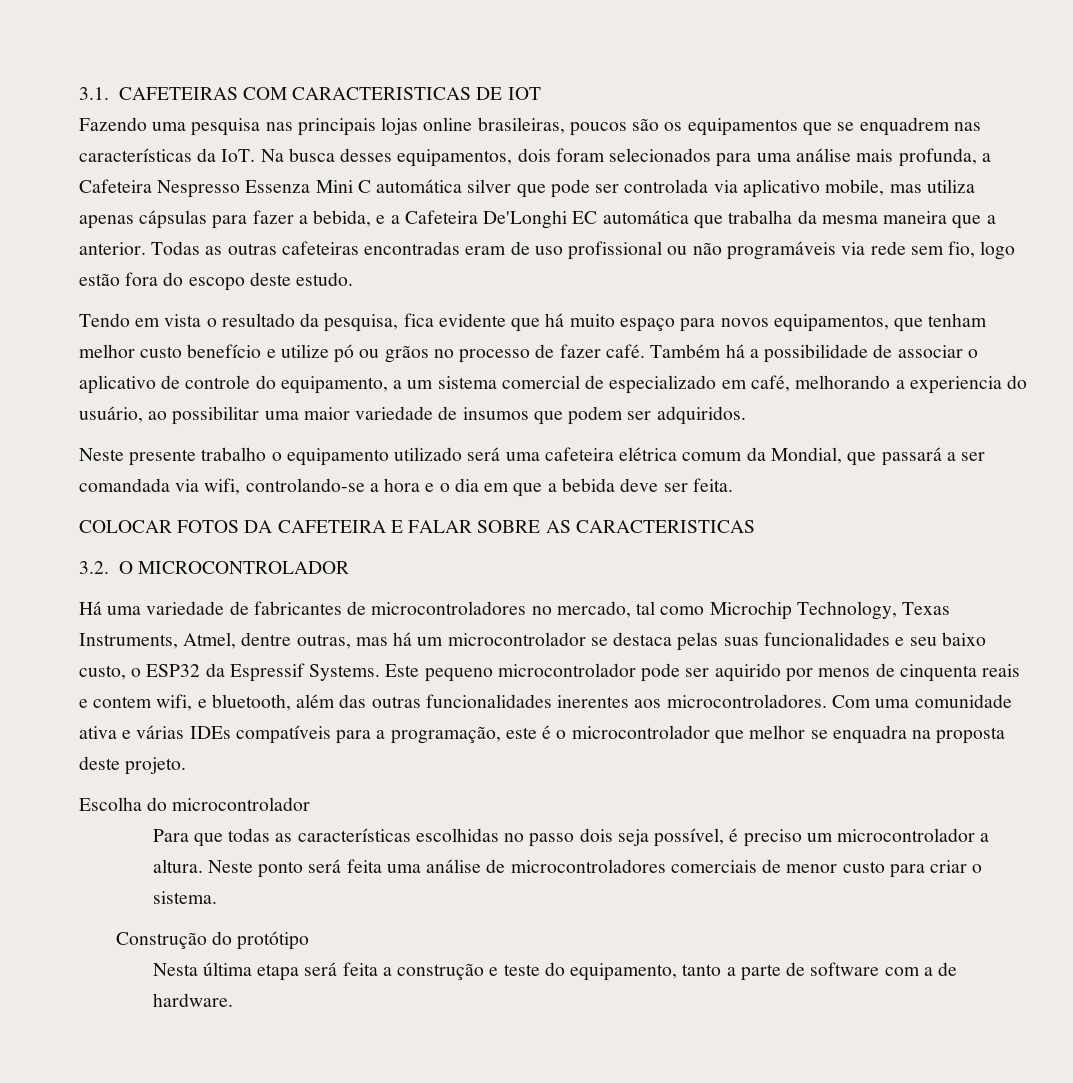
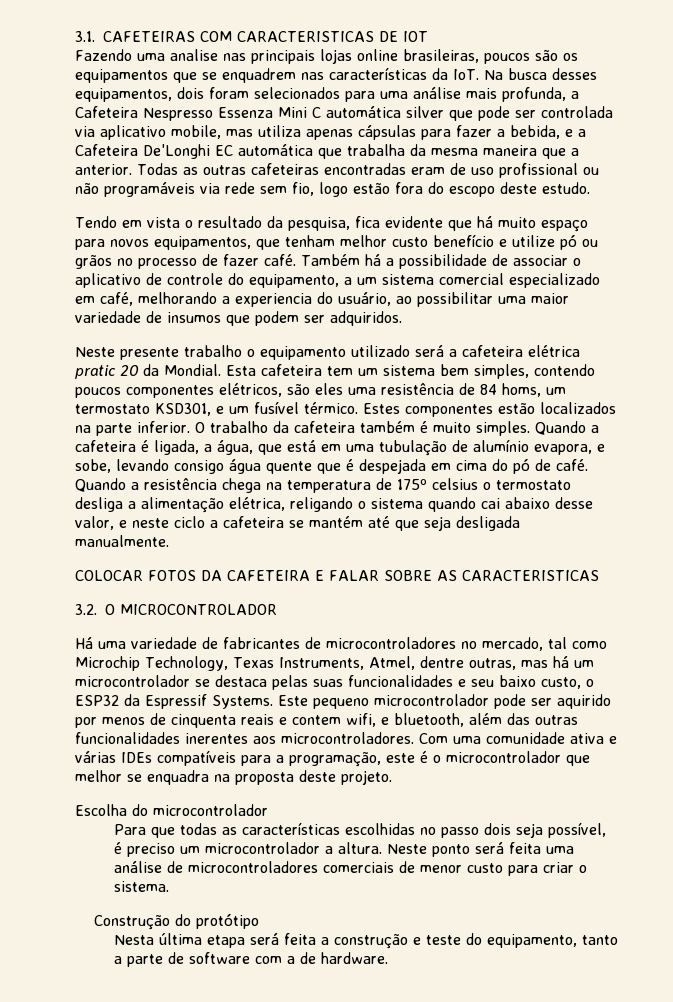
- Fazendo uma pesquisa nas principais lojas online brasileiras, poucos são os equipamentos que se enquadrem nas características da IoT. Na busca desses equipamentos, dois foram selecionados para uma análise mais profunda, a Cafeteira Nespresso Essenza Mini C automática silver que pode ser controlada via aplicativo mobile, mas utiliza apenas cápsulas para fazer a bebida, e a Cafeteira De'Longhi EC automática que trabalha da mesma maneira que a anterior.
+ Fazendo uma analise nas principais lojas online brasileiras, poucos são os equipamentos que se enquadrem nas características da IoT. Na busca desses equipamentos, dois foram selecionados para uma análise mais profunda, a Cafeteira Nespresso Essenza Mini C automática silver que pode ser controlada via aplicativo mobile, mas utiliza apenas cápsulas para fazer a bebida, e a Cafeteira De'Longhi EC automática que trabalha da mesma maneira que a anterior.
- Também há a possibilidade de associar o aplicativo de controle do equipamento, a um sistema comercial de especializado em café, melhorando a experiencia do usuário, ao possibilitar uma maior variedade de insumos que podem ser adquiridos.
+ Também há a possibilidade de associar o aplicativo de controle do equipamento, a um sistema comercial especializado em café, melhorando a experiencia do usuário, ao possibilitar uma maior variedade de insumos que podem ser adquiridos.
- Neste presente trabalho o equipamento utilizado será uma cafeteira elétrica comum da Mondial, que passará a ser comandada via wifi, controlando-se a hora e o dia em que a bebida deve ser feita.
+ Neste presente trabalho o equipamento utilizado será a cafeteira elétrica pratic 20 da Mondial. Esta cafeteira tem um sistema bem simples, contendo poucos componentes elétricos, são eles uma resistência de 84 homs, um termostato KSD301, e um fusível térmico. Estes componentes estão localizados na parte inferior. O trabalho da cafeteira também é muito simples. Quando a cafeteira é ligada, a água, que está em uma tubulação de alumínio evapora, e sobe, levando consigo água quente que é despejada em cima do pó de café. Quando a resistência chega na temperatura de 175º celsius o termostato desliga a alimentação elétrica, religando o sistema quando cai abaixo desse valor, e neste ciclo a cafeteira se mantém até que seja desligada manualmente.

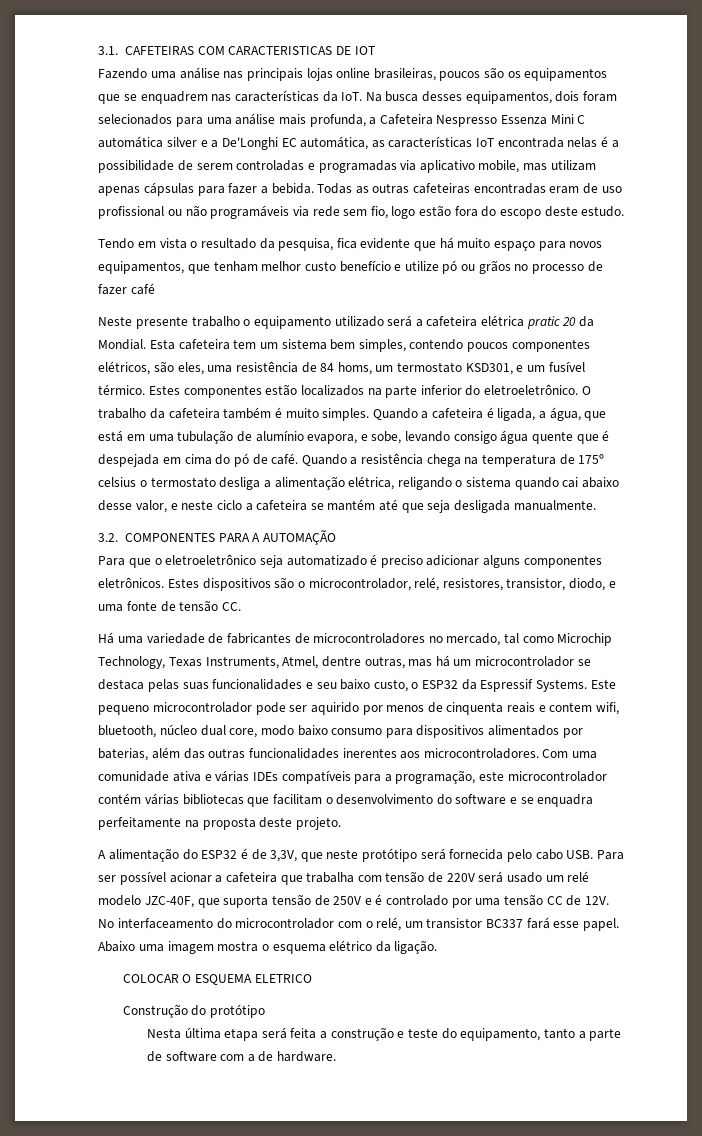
- Fazendo uma analise nas principais lojas online brasileiras, poucos são os equipamentos que se enquadrem nas características da IoT. Na busca desses equipamentos, dois foram selecionados para uma análise mais profunda, a Cafeteira Nespresso Essenza Mini C automática silver que pode ser controlada via aplicativo mobile, mas utiliza apenas cápsulas para fazer a bebida, e a Cafeteira De'Longhi EC automática que trabalha da mesma maneira que a anterior.
+ Fazendo uma análise nas principais lojas online brasileiras, poucos são os equipamentos que se enquadrem nas características da IoT. Na busca desses equipamentos, dois foram selecionados para uma análise mais profunda, a Cafeteira Nespresso Essenza Mini C automática silver e a De'Longhi EC automática, as características IoT encontrada nelas é a possibilidade de serem controladas e programadas via aplicativo mobile, mas utilizam apenas cápsulas para fazer a bebida.
- Tendo em vista o resultado da pesquisa, fica evidente que há muito espaço para novos equipamentos, que tenham melhor custo benefício e utilize pó ou grãos no processo de fazer café. Também há a possibilidade de associar o aplicativo de controle do equipamento, a um sistema comercial especializado em café, melhorando a experiencia do usuário, ao possibilitar uma maior variedade de insumos que podem ser adquiridos.
+ Tendo em vista o resultado da pesquisa, fica evidente que há muito espaço para novos equipamentos, que tenham melhor custo benefício e utilize pó ou grãos no processo de fazer café
- Esta cafeteira tem um sistema bem simples, contendo poucos componentes elétricos, são eles uma resistência de 84 homs, um termostato KSD301, e um fusível térmico.
+ Esta cafeteira tem um sistema bem simples, contendo poucos componentes elétricos, são eles, uma resistência de 84 homs, um termostato KSD301, e um fusível térmico.
- Estes componentes estão localizados na parte inferior.
+ Estes componentes estão localizados na parte inferior do eletroeletrônico.
- COLOCAR FOTOS DA CAFETEIRA E FALAR SOBRE AS CARACTERISTICAS
- 3.2. O MICROCONTROLADOR
+ 3.2. COMPONENTES PARA A AUTOMAÇÃO
+ Para que o eletroeletrônico seja automatizado é preciso adicionar alguns componentes eletrônicos. Estes dispositivos são o microcontrolador, relé, resistores, transistor, diodo, e uma fonte de tensão CC.
- Este pequeno microcontrolador pode ser aquirido por menos de cinquenta reais e contem wifi, e bluetooth, além das outras funcionalidades inerentes aos microcontroladores.
+ Este pequeno microcontrolador pode ser aquirido por menos de cinquenta reais e contem wifi, bluetooth, núcleo dual core, modo baixo consumo para dispositivos alimentados por baterias, além das outras funcionalidades inerentes aos microcontroladores.
- Com uma comunidade ativa e várias IDEs compatíveis para a programação, este é o microcontrolador que melhor se enquadra na proposta deste projeto.
+ Com uma comunidade ativa e várias IDEs compatíveis para a programação, este microcontrolador contém várias bibliotecas que facilitam o desenvolvimento do software e se enquadra perfeitamente na proposta deste projeto.
- Escolha do microcontrolador
- Para que todas as características escolhidas no passo dois seja possível, é preciso um microcontrolador a altura. Neste ponto será feita uma análise de microcontroladores comerciais de menor custo para criar o sistema.
+ A alimentação do ESP32 é de 3,3V, que neste protótipo será fornecida pelo cabo USB. Para ser possível acionar a cafeteira que trabalha com tensão de 220V será usado um relé modelo JZC-40F, que suporta tensão de 250V e é controlado por uma tensão CC de 12V. No interfaceamento do microcontrolador com o relé, um transistor BC337 fará esse papel. Abaixo uma imagem mostra o esquema elétrico da ligação.
+ COLOCAR O ESQUEMA ELETRICO

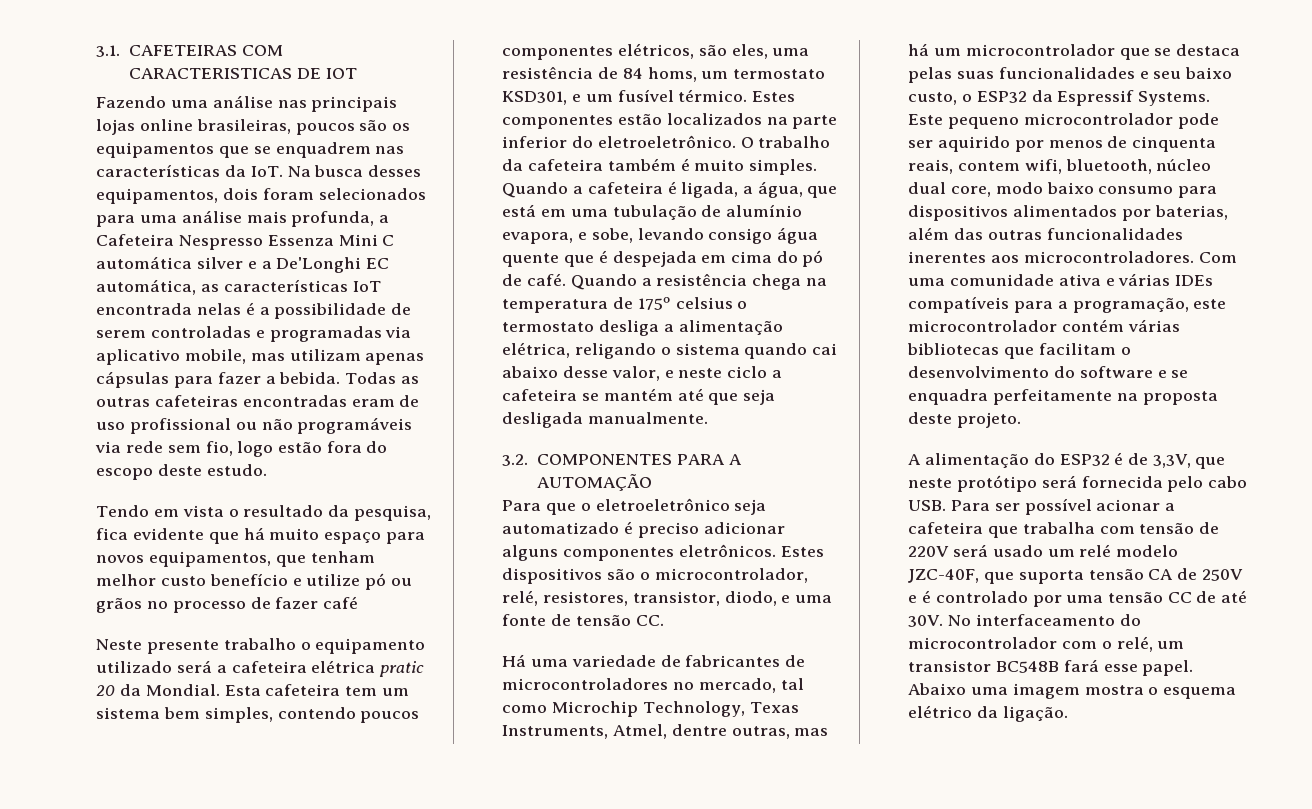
- Há uma variedade de fabricantes de microcontroladores no mercado, tal como Microchip Technology, Texas Instruments, Atmel, dentre outras, mas há um microcontrolador se destaca pelas suas funcionalidades e seu baixo custo, o ESP32 da Espressif Systems.
+ Há uma variedade de fabricantes de microcontroladores no mercado, tal como Microchip Technology, Texas Instruments, Atmel, dentre outras, mas há um microcontrolador que se destaca pelas suas funcionalidades e seu baixo custo, o ESP32 da Espressif Systems.
- Este pequeno microcontrolador pode ser aquirido por menos de cinquenta reais e contem wifi, bluetooth, núcleo dual core, modo baixo consumo para dispositivos alimentados por baterias, além das outras funcionalidades inerentes aos microcontroladores.
+ Este pequeno microcontrolador pode ser aquirido por menos de cinquenta reais, contem wifi, bluetooth, núcleo dual core, modo baixo consumo para dispositivos alimentados por baterias, além das outras funcionalidades inerentes aos microcontroladores.
- A alimentação do ESP32 é de 3,3V, que neste protótipo será fornecida pelo cabo USB. Para ser possível acionar a cafeteira que trabalha com tensão de 220V será usado um relé modelo JZC-40F, que suporta tensão de 250V e é controlado por uma tensão CC de 12V.
+ A alimentação do ESP32 é de 3,3V, que neste protótipo será fornecida pelo cabo USB. Para ser possível acionar a cafeteira que trabalha com tensão de 220V será usado um relé modelo JZC-40F, que suporta tensão CA de 250V e é controlado por uma tensão CC de até 30V.
- No interfaceamento do microcontrolador com o relé, um transistor BC337 fará esse papel.
+ No interfaceamento do microcontrolador com o relé, um transistor BC548B fará esse papel.
- COLOCAR O ESQUEMA ELETRICO
- Construção do protótipo
- Nesta última etapa será feita a construção e teste do equipamento, tanto a parte de software com a de hardware.

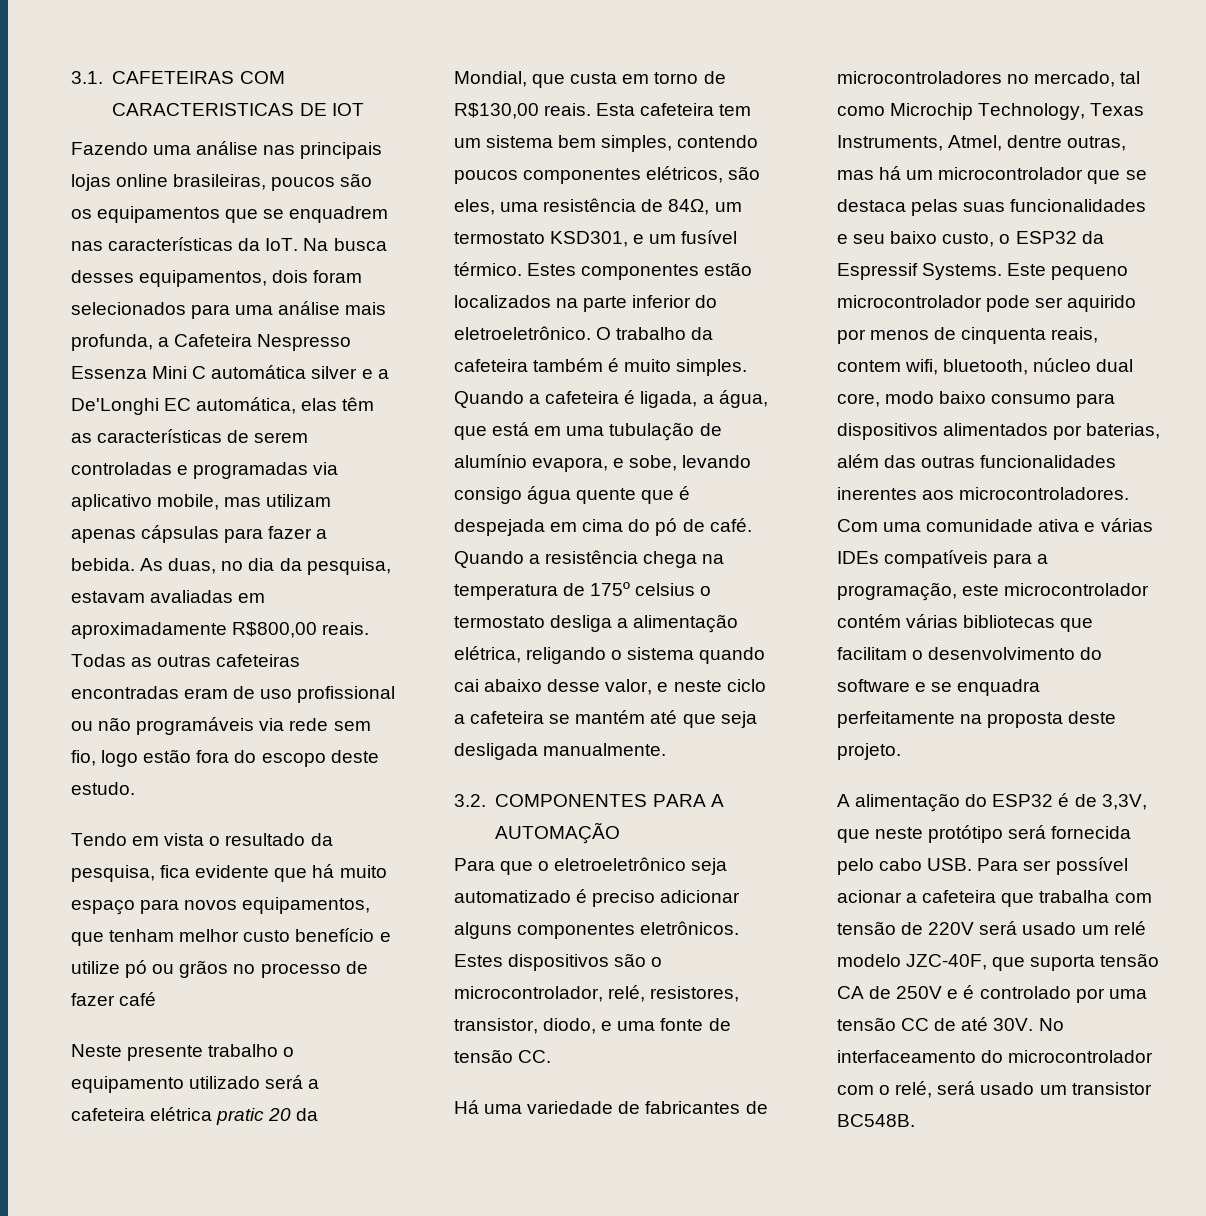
- Fazendo uma análise nas principais lojas online brasileiras, poucos são os equipamentos que se enquadrem nas características da IoT. Na busca desses equipamentos, dois foram selecionados para uma análise mais profunda, a Cafeteira Nespresso Essenza Mini C automática silver e a De'Longhi EC automática, as características IoT encontrada nelas é a possibilidade de serem controladas e programadas via aplicativo mobile, mas utilizam apenas cápsulas para fazer a bebida.
+ Fazendo uma análise nas principais lojas online brasileiras, poucos são os equipamentos que se enquadrem nas características da IoT. Na busca desses equipamentos, dois foram selecionados para uma análise mais profunda, a Cafeteira Nespresso Essenza Mini C automática silver e a De'Longhi EC automática, elas têm as características de serem controladas e programadas via aplicativo mobile, mas utilizam apenas cápsulas para fazer a bebida.
+ As duas, no dia da pesquisa, estavam avaliadas em aproximadamente R$800,00 reais.
- Neste presente trabalho o equipamento utilizado será a cafeteira elétrica pratic 20 da Mondial.
+ Neste presente trabalho o equipamento utilizado será a cafeteira elétrica pratic 20 da Mondial, que custa em torno de R$130,00 reais.
- Esta cafeteira tem um sistema bem simples, contendo poucos componentes elétricos, são eles, uma resistência de 84 homs, um termostato KSD301, e um fusível térmico.
+ Esta cafeteira tem um sistema bem simples, contendo poucos componentes elétricos, são eles, uma resistência de 84Ω, um termostato KSD301, e um fusível térmico.
- No interfaceamento do microcontrolador com o relé, um transistor BC548B fará esse papel. Abaixo uma imagem mostra o esquema elétrico da ligação.
+ No interfaceamento do microcontrolador com o relé, será usado um transistor BC548B.

